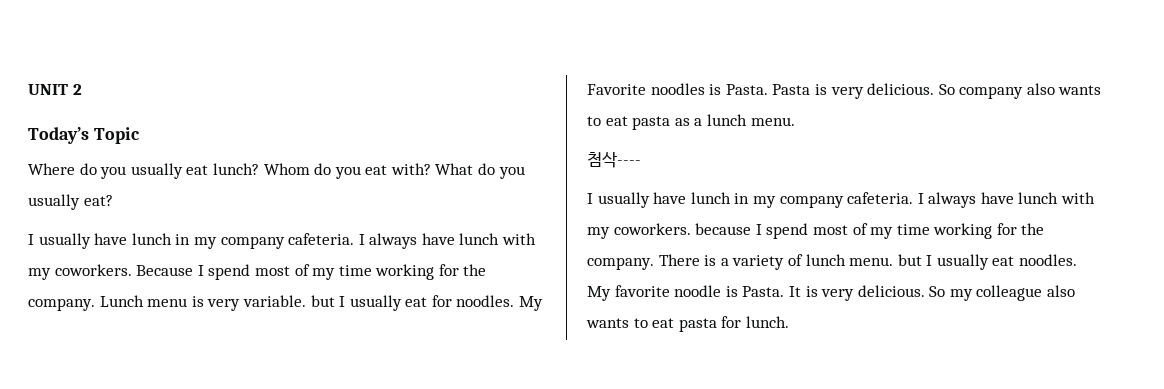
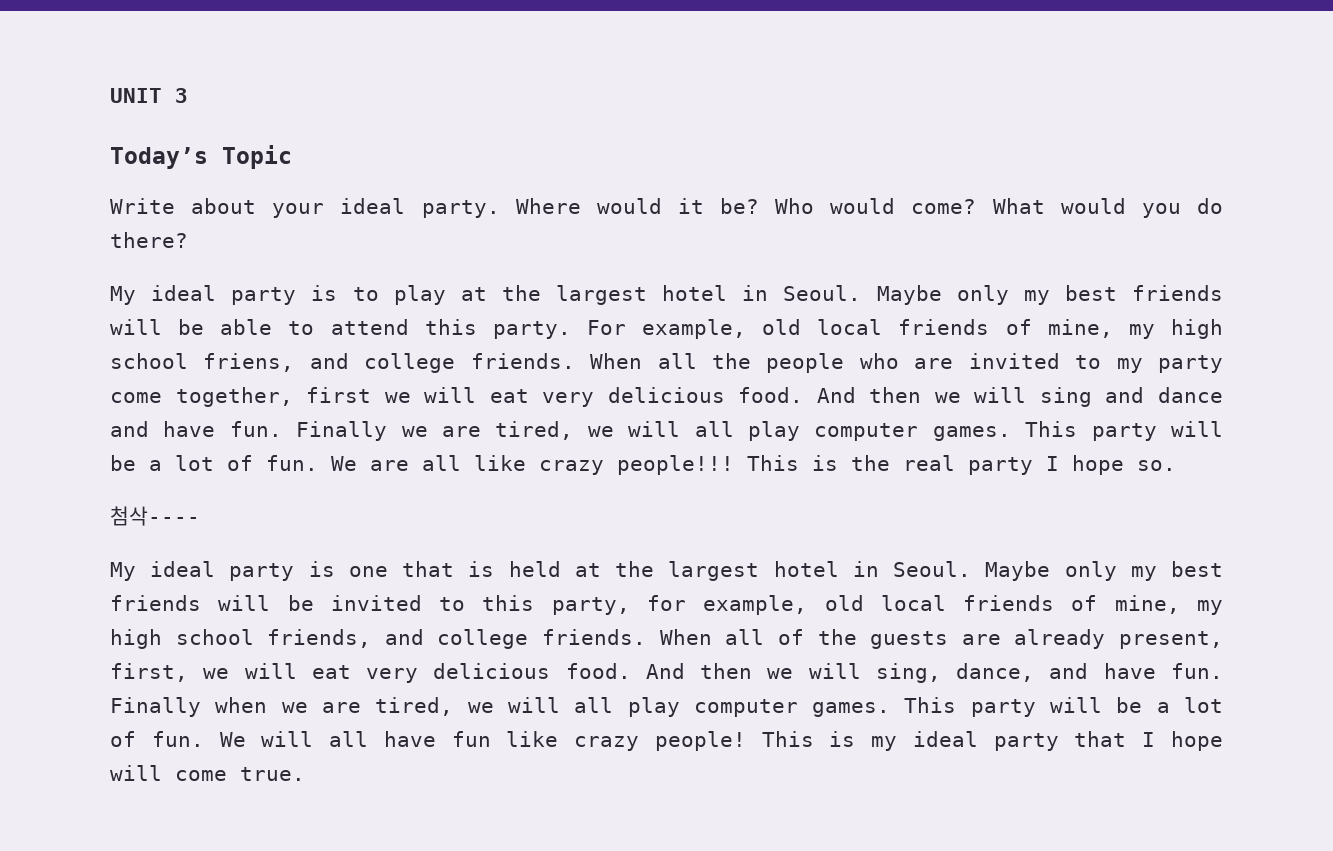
- UNIT 2
+ UNIT 3
- Where do you usually eat lunch? Whom do you eat with? What do you usually eat?
- I usually have lunch in my company cafeteria. I always have lunch with my coworkers. Because I spend most of my time working for the company. Lunch menu is very variable. but I usually eat for noodles. My Favorite noodles is Pasta. Pasta is very delicious. So company also wants to eat pasta as a lunch menu.
+ Write about your ideal party. Where would it be? Who would come? What would you do there?
+ My ideal party is to play at the largest hotel in Seoul. Maybe only my best friends will be able to attend this party. For example, old local friends of mine, my high school friens, and college friends. When all the people who are invited to my party come together, first we will eat very delicious food. And then we will sing and dance and have fun. Finally we are tired, we will all play computer games. This party will be a lot of fun. We are all like crazy people!!! This is the real party I hope so.
  첨삭----
- I usually have lunch in my company cafeteria. I always have lunch with my coworkers. because I spend most of my time working for the company. There is a variety of lunch menu. but I usually eat noodles. My favorite noodle is Pasta. It is very delicious. So my colleague also wants to eat pasta for lunch.
+ My ideal party is one that is held at the largest hotel in Seoul. Maybe only my best friends will be invited to this party, for example, old local friends of mine, my high school friends, and college friends. When all of the guests are already present, first, we will eat very delicious food. And then we will sing, dance, and have fun. Finally when we are tired, we will all play computer games. This party will be a lot of fun. We will all have fun like crazy people! This is my ideal party that I hope will come true.

